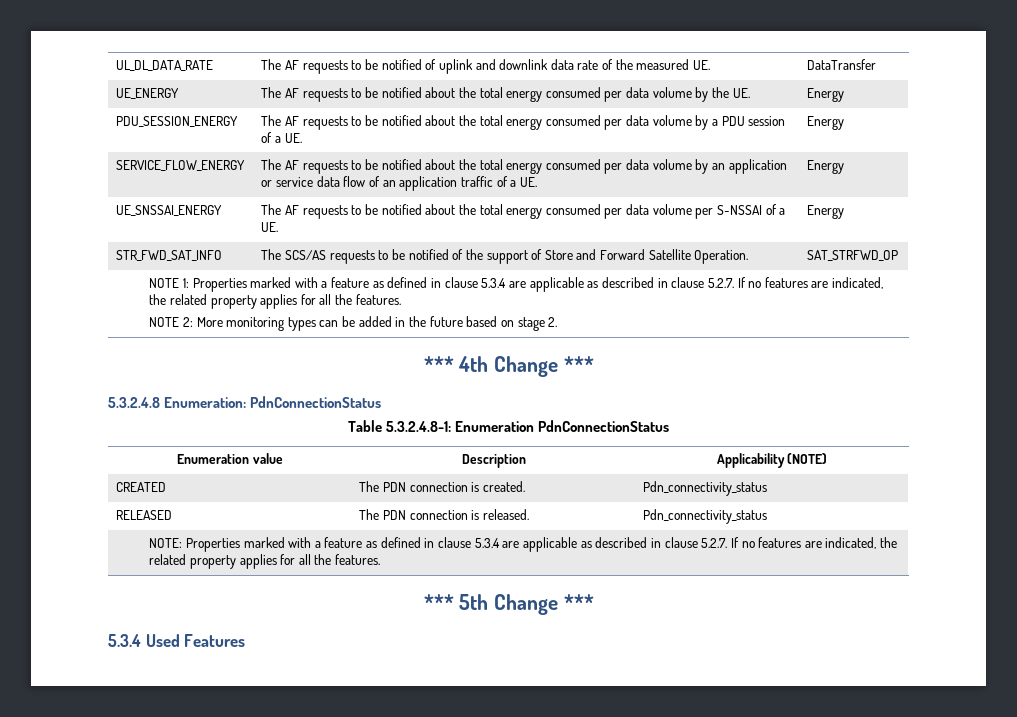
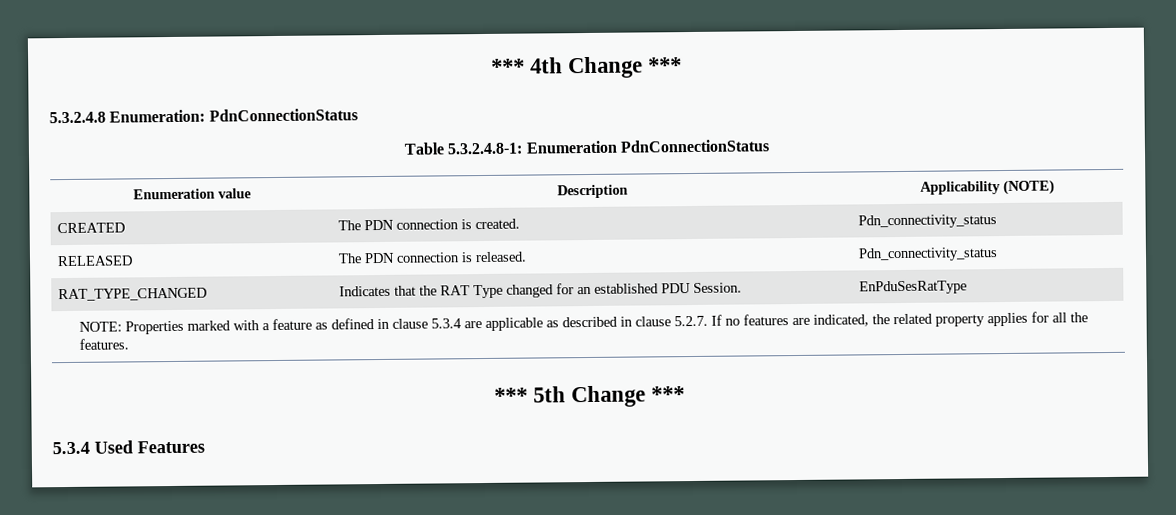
- UL_DL_DATA_RATE | The AF requests to be notified of uplink and downlink data rate of the measured UE. | DataTransfer
- UE_ENERGY | The AF requests to be notified about the total energy consumed per data volume by the UE. | Energy
- PDU_SESSION_ENERGY | The AF requests to be notified about the total energy consumed per data volume by a PDU session of a UE. | Energy
- SERVICE_FLOW_ENERGY | The AF requests to be notified about the total energy consumed per data volume by an application or service data flow of an application traffic of a UE. | Energy
- UE_SNSSAI_ENERGY | The AF requests to be notified about the total energy consumed per data volume per S-NSSAI of a UE. | Energy
- STR_FWD_SAT_INFO | The SCS/AS requests to be notified of the support of Store and Forward Satellite Operation. | SAT_STRFWD_OP
- NOTE 1: Properties marked with a feature as defined in clause 5.3.4 are applicable as described in clause 5.2.7. If no features are indicated, the related property applies for all the features.
- NOTE 2: More monitoring types can be added in the future based on stage 2.
+ RAT_TYPE_CHANGED | Indicates that the RAT Type changed for an established PDU Session. | EnPduSesRatType

